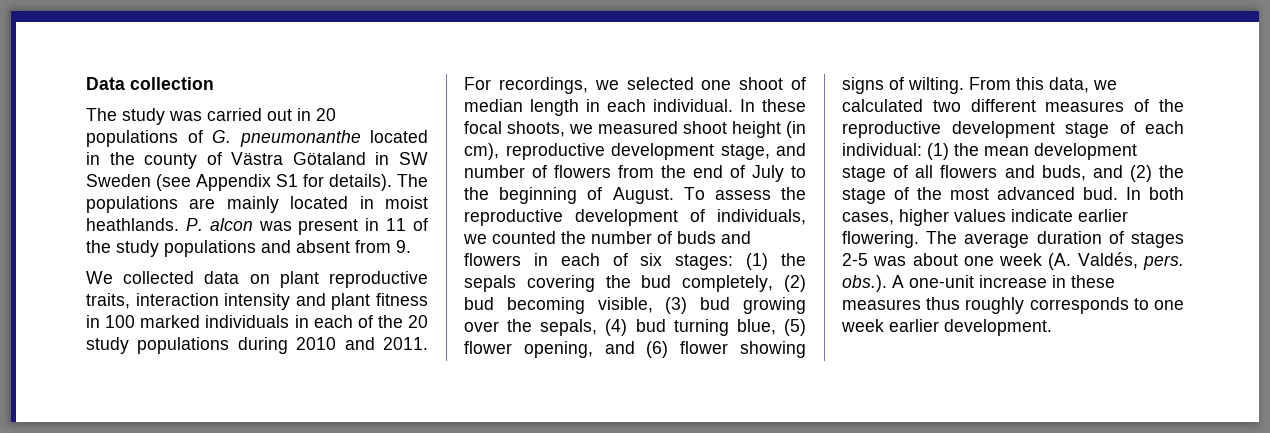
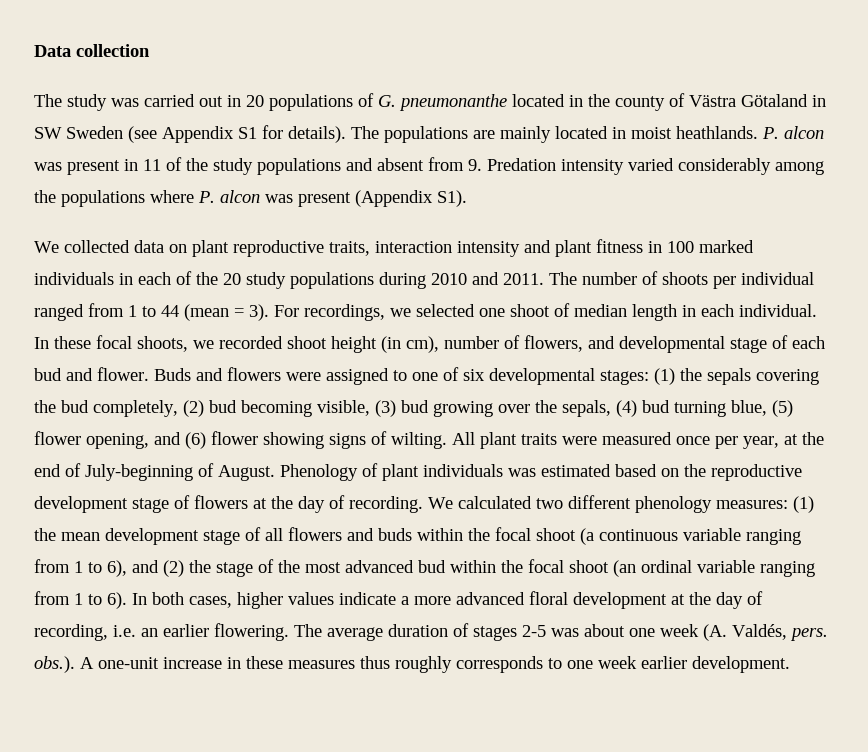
- P. alcon was present in 11 of the study populations and absent from 9.
+ P. alcon was present in 11 of the study populations and absent from 9. Predation intensity varied considerably among the populations where P. alcon was present (Appendix S1).
+ The number of shoots per individual ranged from 1 to 44 (mean = 3).
- In these focal shoots, we measured shoot height (in cm), reproductive development stage, and number of flowers from the end of July to the beginning of August. To assess the reproductive development of individuals, we counted the number of buds and flowers in each of six stages: (1) the sepals covering the bud completely, (2) bud becoming visible, (3) bud growing over the sepals, (4) bud turning blue, (5) flower opening, and (6) flower showing signs of wilting.
+ In these focal shoots, we recorded shoot height (in cm), number of flowers, and developmental stage of each bud and flower. Buds and flowers were assigned to one of six developmental stages: (1) the sepals covering the bud completely, (2) bud becoming visible, (3) bud growing over the sepals, (4) bud turning blue, (5) flower opening, and (6) flower showing signs of wilting.
- From this data, we calculated two different measures of the reproductive development stage of each individual: (1) the mean development stage of all flowers and buds, and (2) the stage of the most advanced bud.
+ All plant traits were measured once per year, at the end of July-beginning of August. Phenology of plant individuals was estimated based on the reproductive development stage of flowers at the day of recording. We calculated two different phenology measures: (1) the mean development stage of all flowers and buds within the focal shoot (a continuous variable ranging from 1 to 6), and (2) the stage of the most advanced bud within the focal shoot (an ordinal variable ranging from 1 to 6).
- In both cases, higher values indicate earlier flowering.
+ In both cases, higher values indicate a more advanced floral development at the day of recording, i.e. an earlier flowering.

